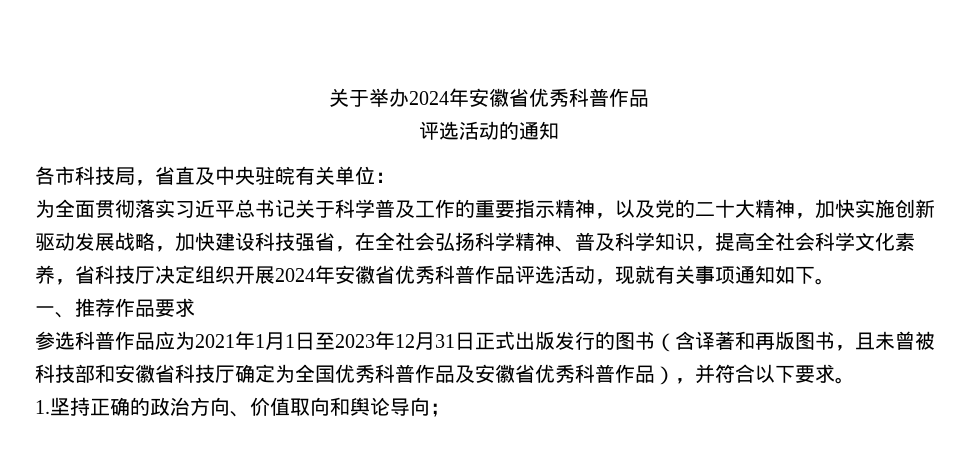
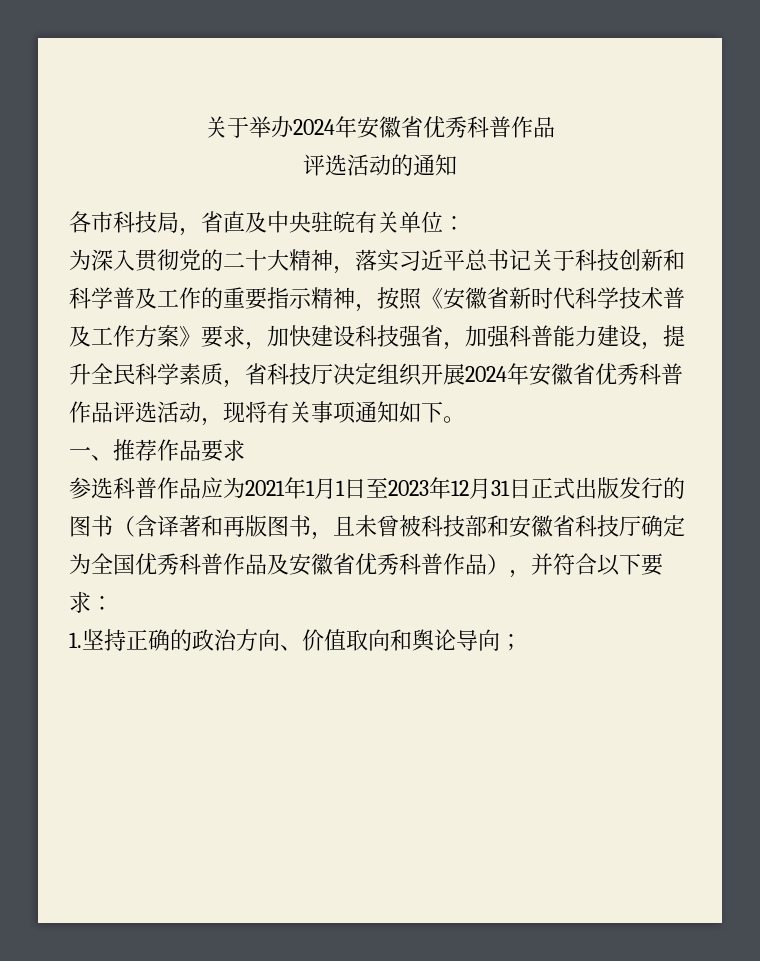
- 为全面贯彻落实习近平总书记关于科学普及工作的重要指示精神，以及党的二十大精神，加快实施创新驱动发展战略，加快建设科技强省，在全社会弘扬科学精神、普及科学知识，提高全社会科学文化素养，省科技厅决定组织开展2024年安徽省优秀科普作品评选活动，现就有关事项通知如下。
+ 为深入贯彻党的二十大精神，落实习近平总书记关于科技创新和科学普及工作的重要指示精神，按照《安徽省新时代科学技术普及工作方案》要求，加快建设科技强省，加强科普能力建设，提升全民科学素质，省科技厅决定组织开展2024年安徽省优秀科普作品评选活动，现将有关事项通知如下。
- 参选科普作品应为2021年1月1日至2023年12月31日正式出版发行的图书（含译著和再版图书，且未曾被科技部和安徽省科技厅确定为全国优秀科普作品及安徽省优秀科普作品），并符合以下要求。
+ 参选科普作品应为2021年1月1日至2023年12月31日正式出版发行的图书（含译著和再版图书，且未曾被科技部和安徽省科技厅确定为全国优秀科普作品及安徽省优秀科普作品），并符合以下要求：

